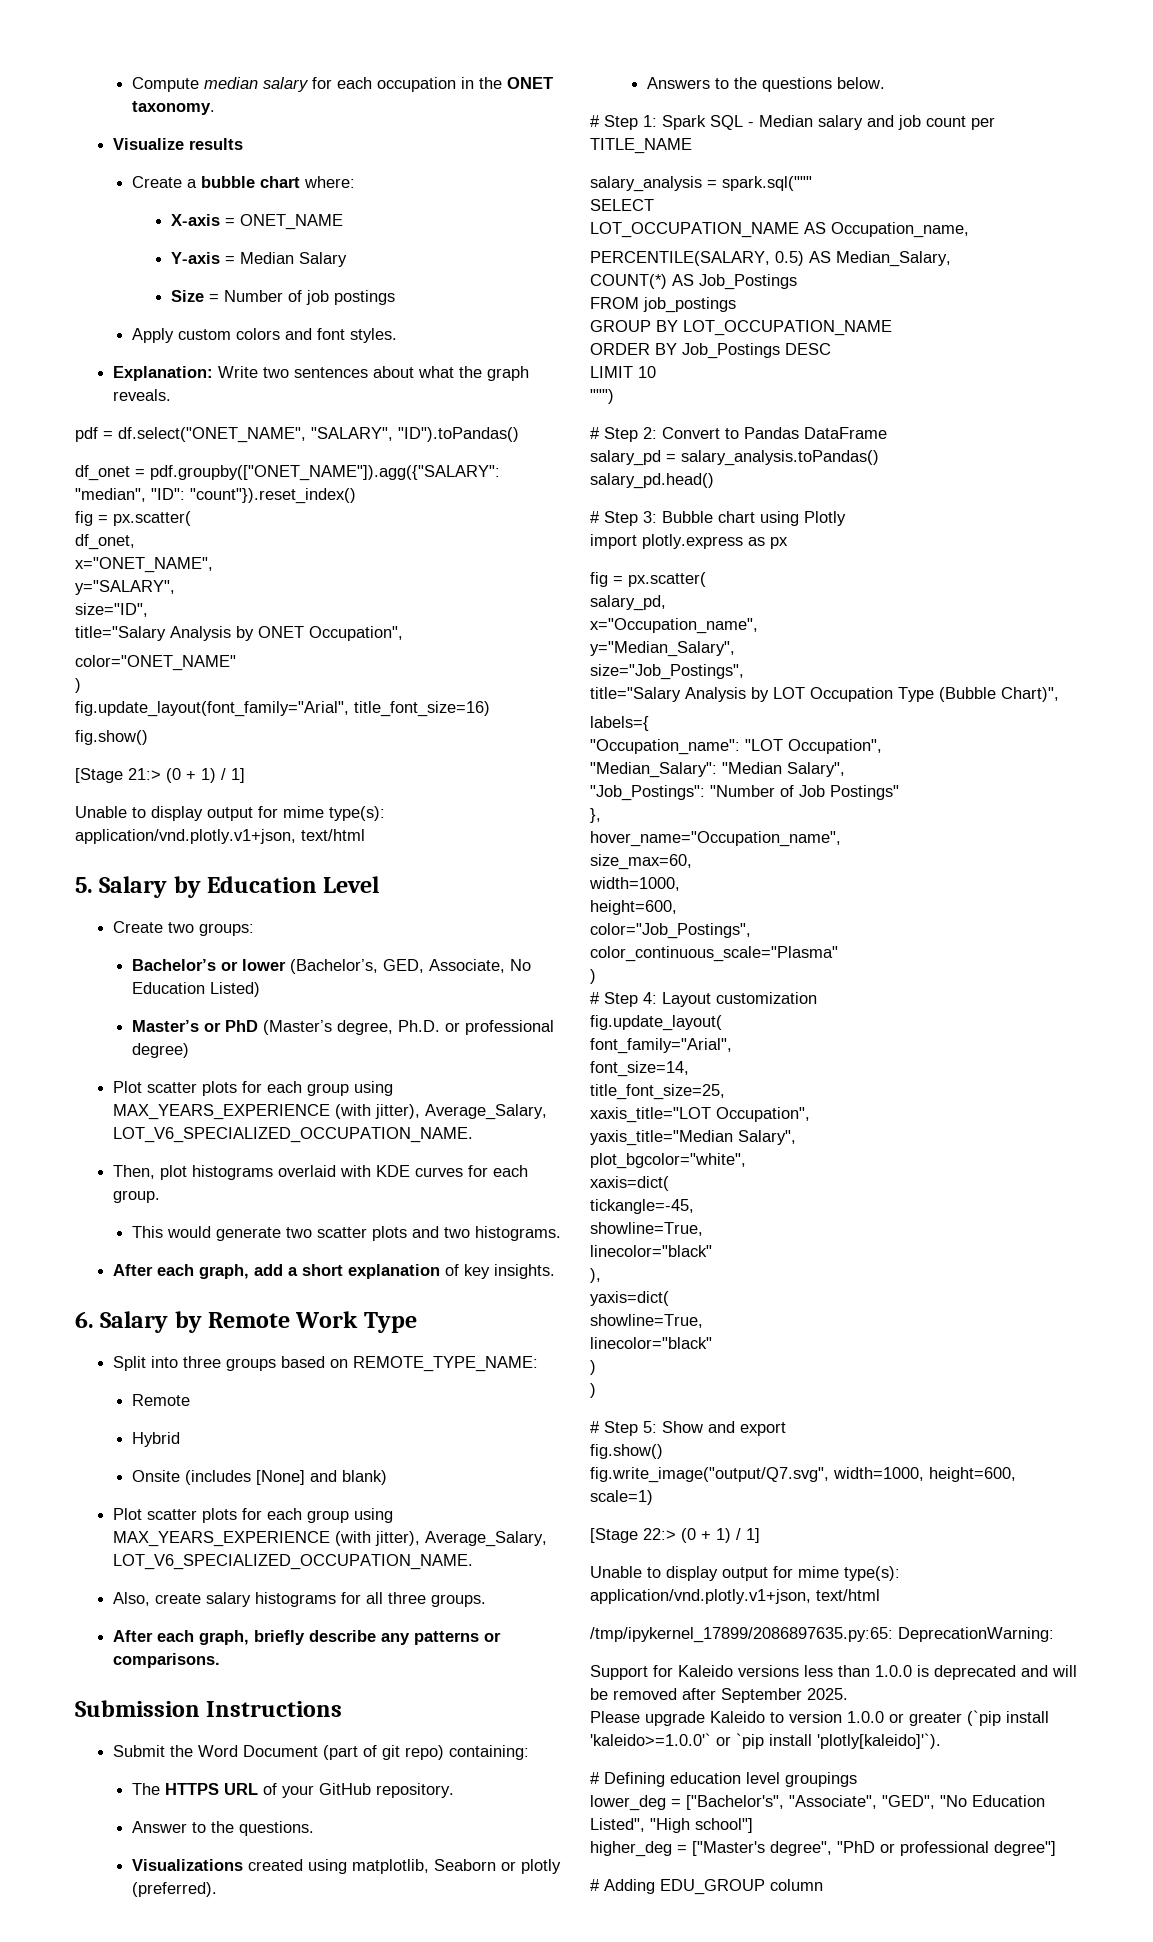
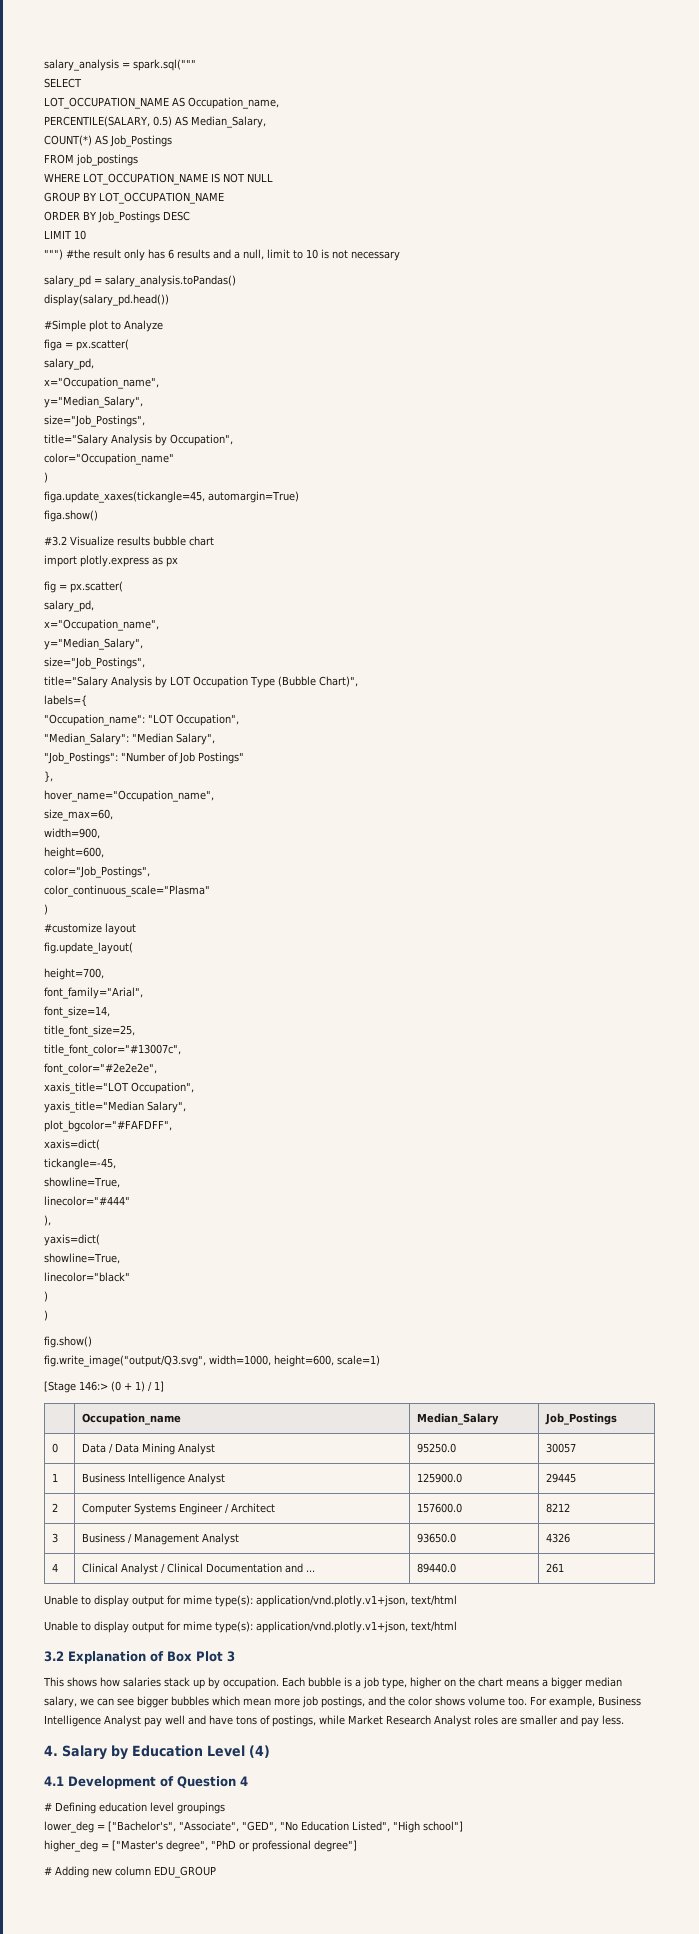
- Compute median salary for each occupation in the ONET taxonomy.
- Visualize results
- Create a bubble chart where:
- X-axis = ONET_NAME
- Y-axis = Median Salary
- Size = Number of job postings
- Apply custom colors and font styles.
- Explanation: Write two sentences about what the graph reveals.
- pdf = df.select("ONET_NAME", "SALARY", "ID").toPandas()
- df_onet = pdf.groupby(["ONET_NAME"]).agg({"SALARY": "median", "ID": "count"}).reset_index()
- fig = px.scatter(
- df_onet,
- x="ONET_NAME",
- y="SALARY",
- size="ID",
- title="Salary Analysis by ONET Occupation",
- color="ONET_NAME"
- )
- fig.update_layout(font_family="Arial", title_font_size=16)
- fig.show()
- [Stage 21:> (0 + 1) / 1]
- Unable to display output for mime type(s): application/vnd.plotly.v1+json, text/html
- 5. Salary by Education Level
- Create two groups:
- Bachelor’s or lower (Bachelor’s, GED, Associate, No Education Listed)
- Master’s or PhD (Master’s degree, Ph.D. or professional degree)
- Plot scatter plots for each group using MAX_YEARS_EXPERIENCE (with jitter), Average_Salary, LOT_V6_SPECIALIZED_OCCUPATION_NAME.
- Then, plot histograms overlaid with KDE curves for each group.
- This would generate two scatter plots and two histograms.
- After each graph, add a short explanation of key insights.
- 6. Salary by Remote Work Type
- Split into three groups based on REMOTE_TYPE_NAME:
- Remote
- Hybrid
- Onsite (includes [None] and blank)
- Plot scatter plots for each group using MAX_YEARS_EXPERIENCE (with jitter), Average_Salary, LOT_V6_SPECIALIZED_OCCUPATION_NAME.
- Also, create salary histograms for all three groups.
- After each graph, briefly describe any patterns or comparisons.
- Submission Instructions
- Submit the Word Document (part of git repo) containing:
- The HTTPS URL of your GitHub repository.
- Answer to the questions.
- Visualizations created using matplotlib, Seaborn or plotly (preferred).
- Answers to the questions below.
- # Step 1: Spark SQL - Median salary and job count per TITLE_NAME
+ WHERE LOT_OCCUPATION_NAME IS NOT NULL
- """)
- # Step 2: Convert to Pandas DataFrame
+ """) #the result only has 6 results and a null, limit to 10 is not necessary
  salary_pd = salary_analysis.toPandas()
- salary_pd.head()
- # Step 3: Bubble chart using Plotly
+ display(salary_pd.head())
+ #Simple plot to Analyze
+ figa = px.scatter(
+ salary_pd,
+ x="Occupation_name",
+ y="Median_Salary",
+ size="Job_Postings",
+ title="Salary Analysis by Occupation",
+ color="Occupation_name"
+ )
+ figa.update_xaxes(tickangle=45, automargin=True)
+ figa.show()
+ #3.2 Visualize results bubble chart
  size_max=60,
- width=1000,
+ width=900,
- # Step 4: Layout customization
+ #customize layout
+ height=700,
+ title_font_color="#13007c",
+ font_color="#2e2e2e",
- plot_bgcolor="white",
+ plot_bgcolor="#FAFDFF",
  tickangle=-45,
  showline=True,
- linecolor="black"
+ linecolor="#444"
- # Step 5: Show and export
  fig.show()
- fig.write_image("output/Q7.svg", width=1000, height=600, scale=1)
+ fig.write_image("output/Q3.svg", width=1000, height=600, scale=1)
- [Stage 22:> (0 + 1) / 1]
+ [Stage 146:> (0 + 1) / 1]
+ | Occupation_name | Median_Salary | Job_Postings
+ 0 | Data / Data Mining Analyst | 95250.0 | 30057
+ 1 | Business Intelligence Analyst | 125900.0 | 29445
+ 2 | Computer Systems Engineer / Architect | 157600.0 | 8212
+ 3 | Business / Management Analyst | 93650.0 | 4326
+ 4 | Clinical Analyst / Clinical Documentation and ... | 89440.0 | 261
  Unable to display output for mime type(s): application/vnd.plotly.v1+json, text/html
- /tmp/ipykernel_17899/2086897635.py:65: DeprecationWarning:
- Support for Kaleido versions less than 1.0.0 is deprecated and will be removed after September 2025.
- Please upgrade Kaleido to version 1.0.0 or greater (`pip install 'kaleido>=1.0.0'` or `pip install 'plotly[kaleido]'`).
+ Unable to display output for mime type(s): application/vnd.plotly.v1+json, text/html
+ 3.2 Explanation of Box Plot 3
+ This shows how salaries stack up by occupation. Each bubble is a job type, higher on the chart means a bigger median salary, we can see bigger bubbles which mean more job postings, and the color shows volume too. For example, Business Intelligence Analyst pay well and have tons of postings, while Market Research Analyst roles are smaller and pay less.
+ 4. Salary by Education Level (4)
+ 4.1 Development of Question 4
- # Adding EDU_GROUP column
+ # Adding new column EDU_GROUP

